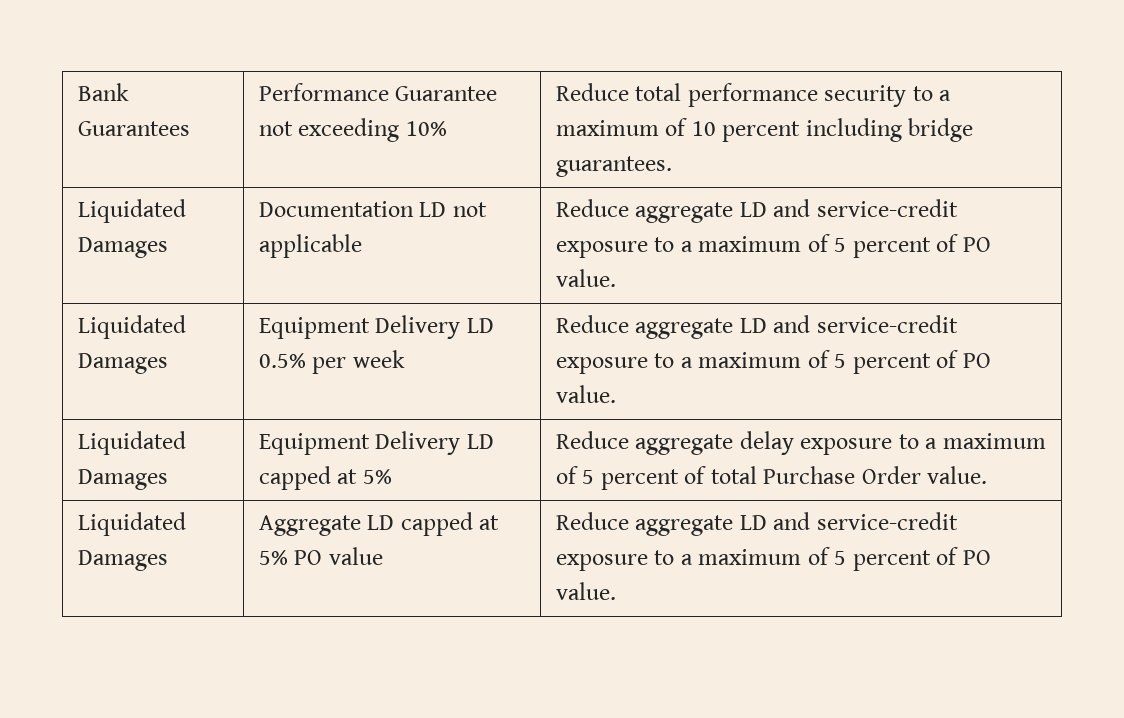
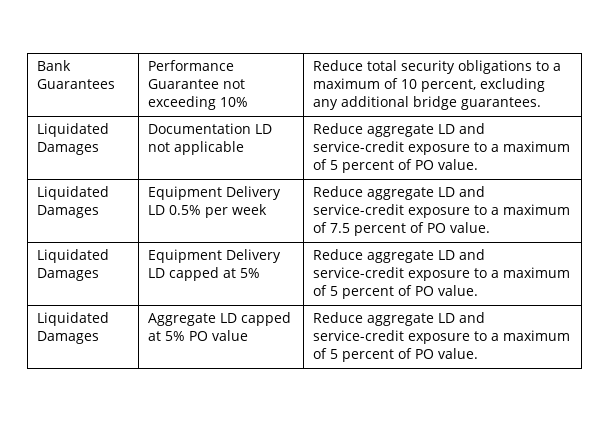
- Bank Guarantees | Performance Guarantee not exceeding 10% | Reduce total performance security to a maximum of 10 percent including bridge guarantees.
+ Bank Guarantees | Performance Guarantee not exceeding 10% | Reduce total security obligations to a maximum of 10 percent, excluding any additional bridge guarantees.
- Liquidated Damages | Equipment Delivery LD 0.5% per week | Reduce aggregate LD and service-credit exposure to a maximum of 5 percent of PO value.
+ Liquidated Damages | Equipment Delivery LD 0.5% per week | Reduce aggregate LD and service-credit exposure to a maximum of 7.5 percent of PO value.
- Liquidated Damages | Equipment Delivery LD capped at 5% | Reduce aggregate delay exposure to a maximum of 5 percent of total Purchase Order value.
+ Liquidated Damages | Equipment Delivery LD capped at 5% | Reduce aggregate LD and service-credit exposure to a maximum of 5 percent of PO value.

